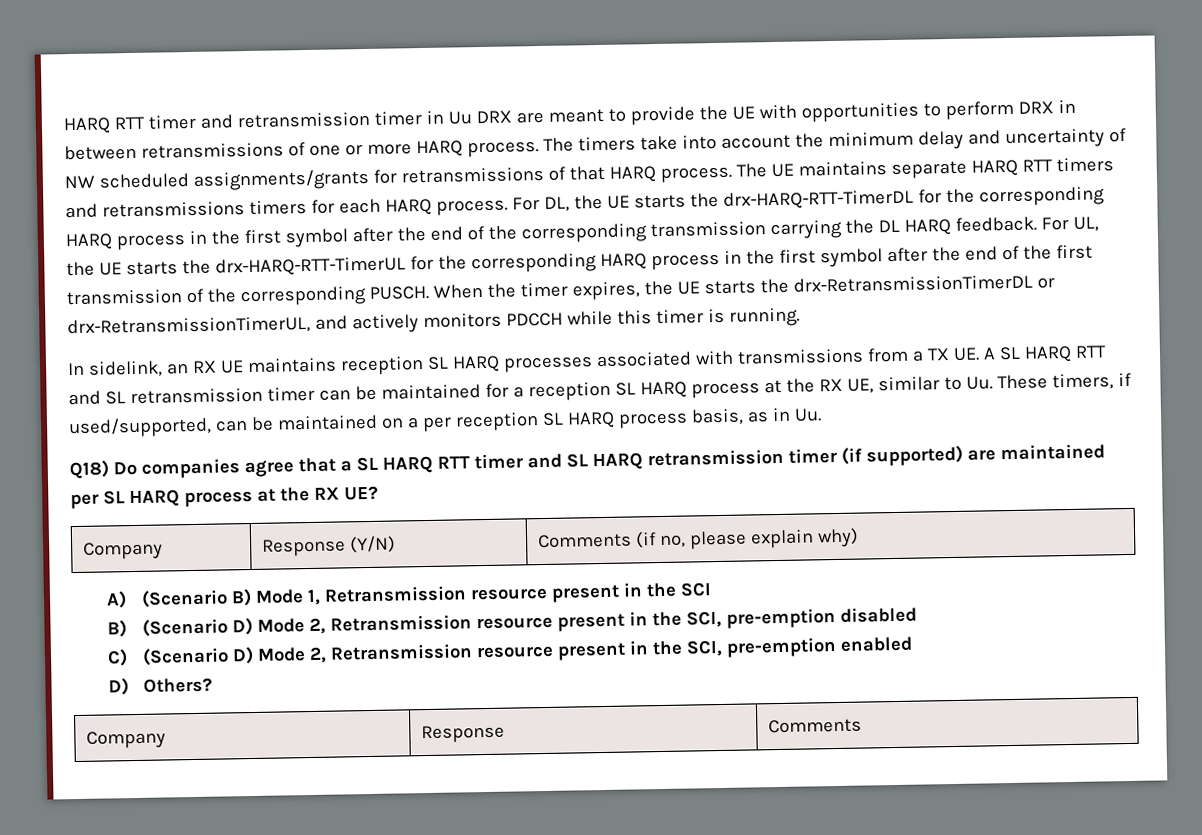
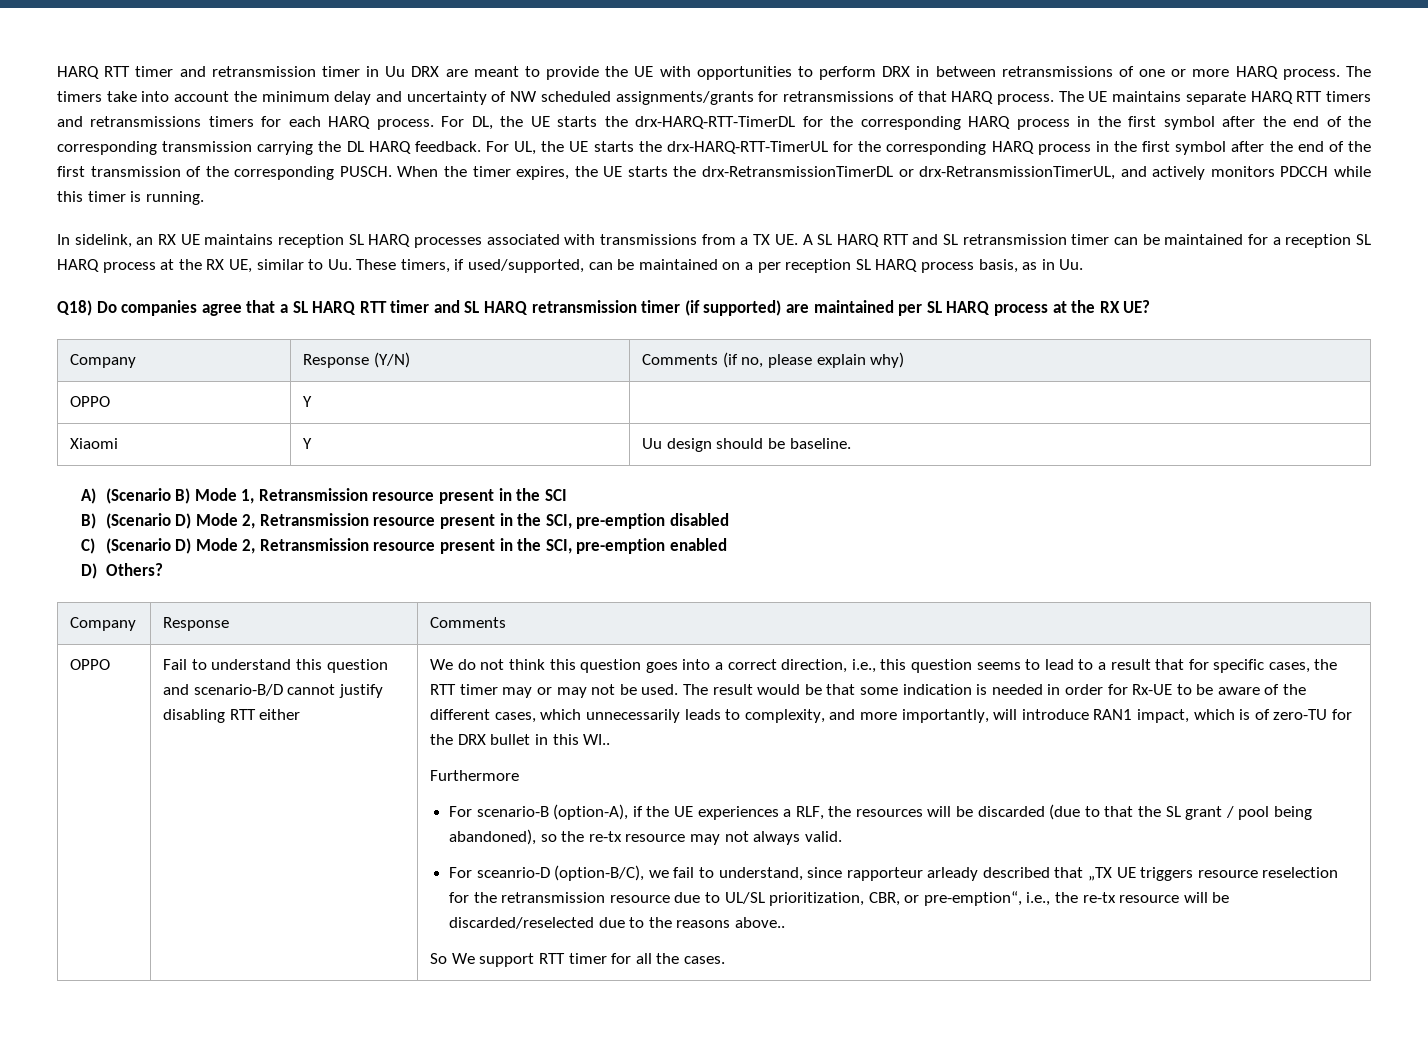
+ OPPO | Y |
+ Xiaomi | Y | Uu design should be baseline.
+ OPPO | Fail to understand this question and scenario-B/D cannot justify disabling RTT either | We do not think this question goes into a correct direction, i.e., this question seems to lead to a result that for specific cases, the RTT timer may or may not be used. The result would be that some indication is needed in order for Rx-UE to be aware of the different cases, which unnecessarily leads to complexity, and more importantly, will introduce RAN1 impact, which is of zero-TU for the DRX bullet in this WI..
+ Furthermore
+ For scenario-B (option-A), if the UE experiences a RLF, the resources will be discarded (due to that the SL grant / pool being abandoned), so the re-tx resource may not always valid.
+ For sceanrio-D (option-B/C), we fail to understand, since rapporteur arleady described that „TX UE triggers resource reselection for the retransmission resource due to UL/SL prioritization, CBR, or pre-emption“, i.e., the re-tx resource will be discarded/reselected due to the reasons above..
+ So We support RTT timer for all the cases.

